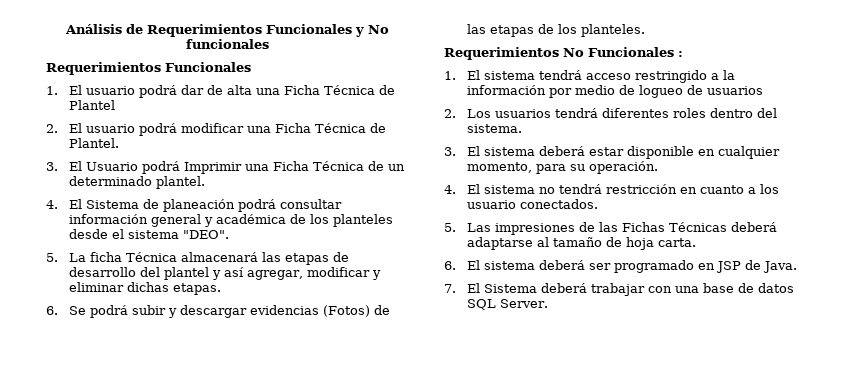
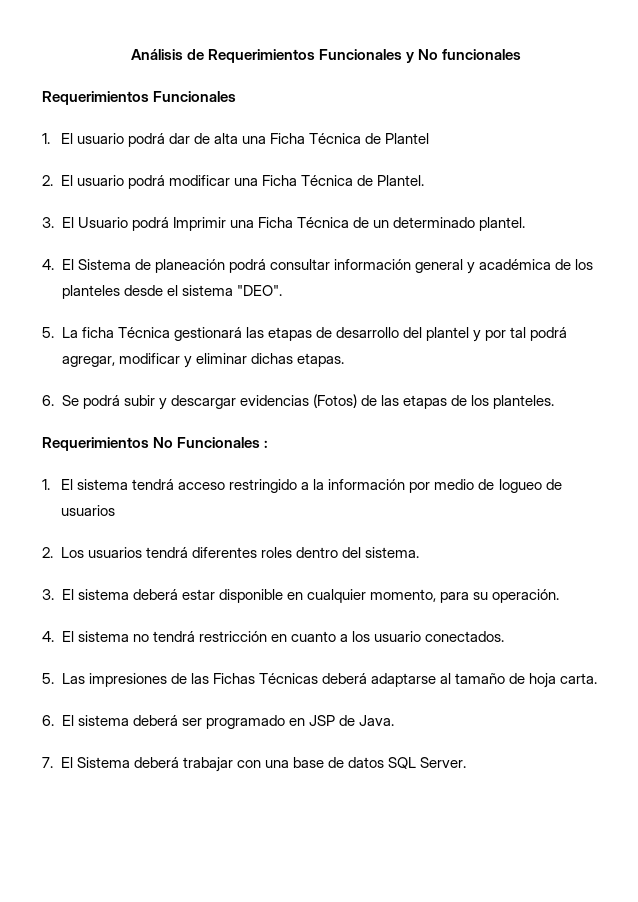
- 5. La ficha Técnica almacenará las etapas de desarrollo del plantel y así agregar, modificar y eliminar dichas etapas.
+ 5. La ficha Técnica gestionará las etapas de desarrollo del plantel y por tal podrá agregar, modificar y eliminar dichas etapas.

